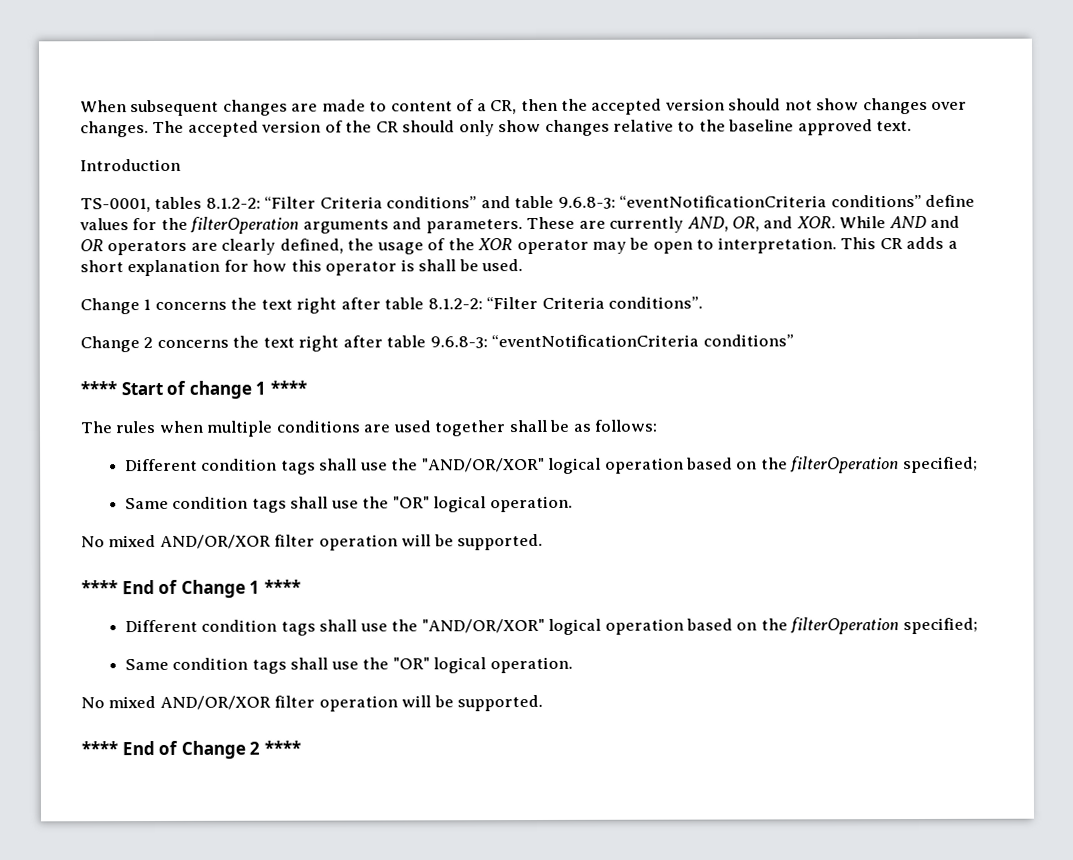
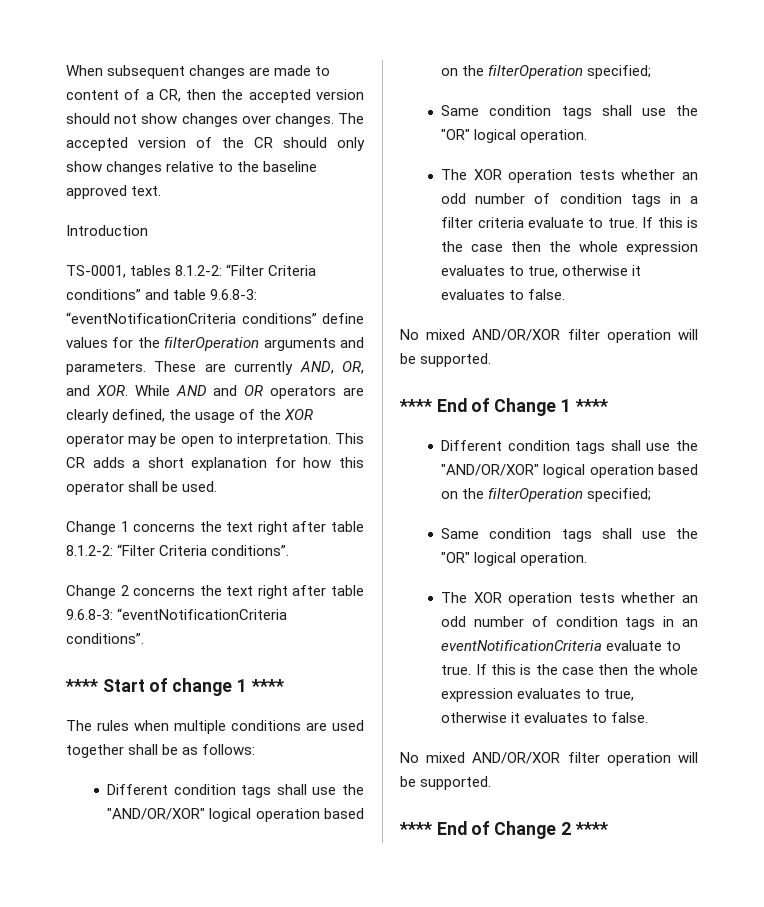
- This CR adds a short explanation for how this operator is shall be used.
+ This CR adds a short explanation for how this operator shall be used.
- Change 2 concerns the text right after table 9.6.8-3: “eventNotificationCriteria conditions”
+ Change 2 concerns the text right after table 9.6.8-3: “eventNotificationCriteria conditions”.
+ The XOR operation tests whether an odd number of condition tags in a filter criteria evaluate to true. If this is the case then the whole expression evaluates to true, otherwise it evaluates to false.
+ The XOR operation tests whether an odd number of condition tags in an eventNotificationCriteria evaluate to true. If this is the case then the whole expression evaluates to true, otherwise it evaluates to false.

